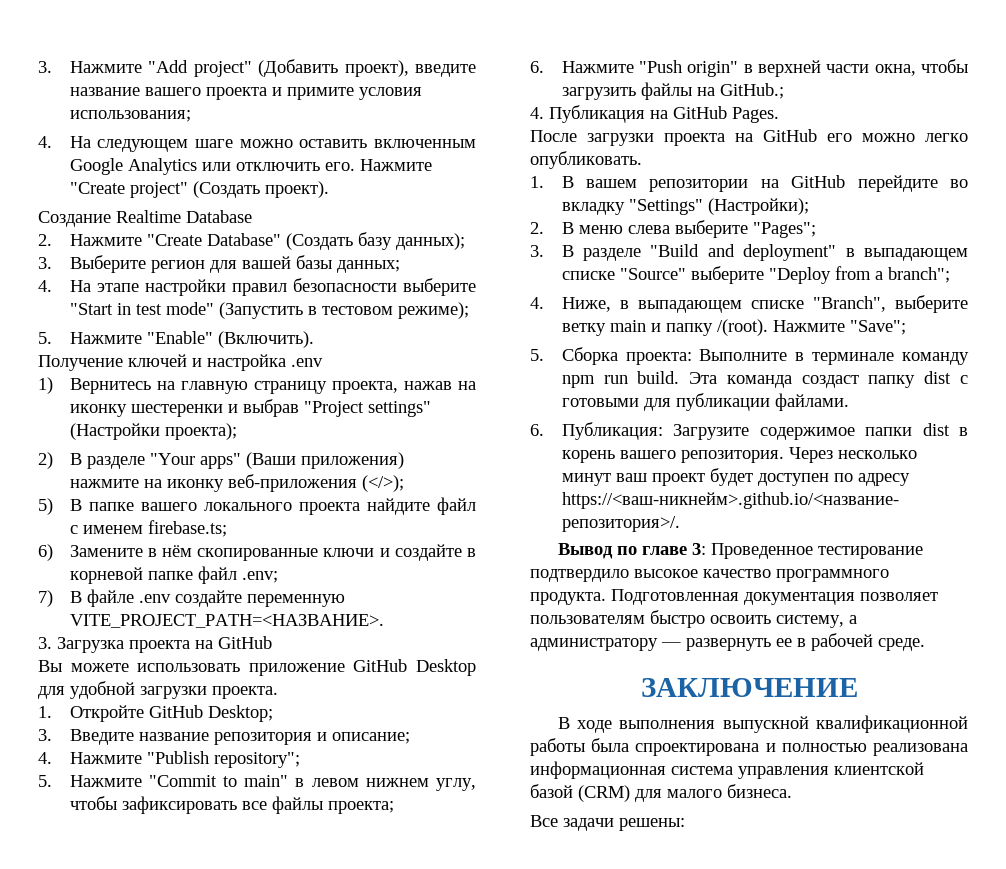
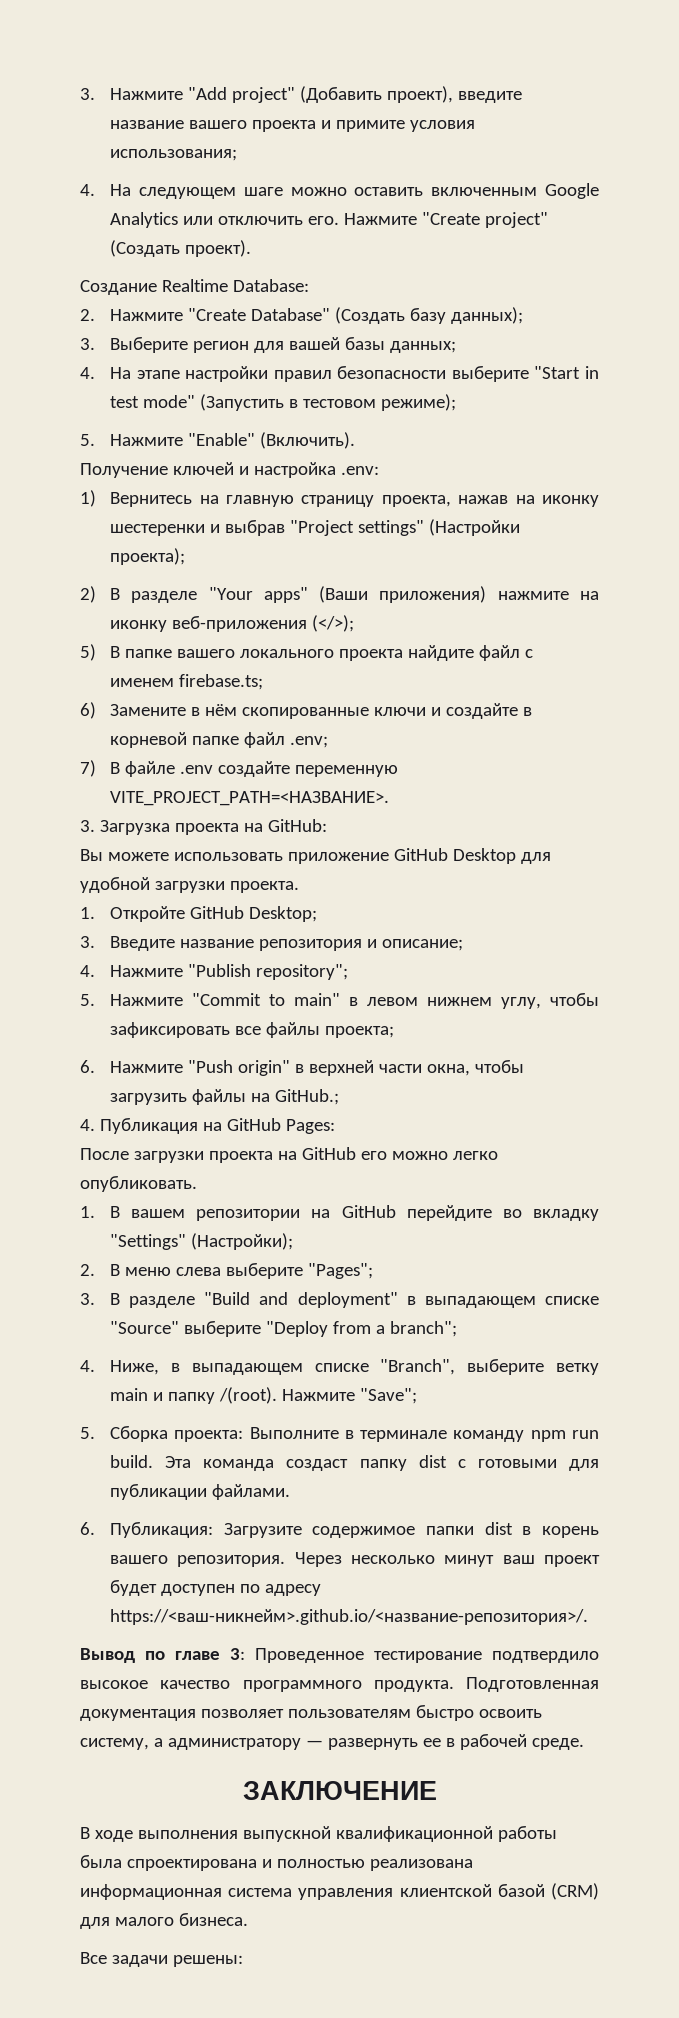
- Создание Realtime Database
+ Создание Realtime Database:
- Получение ключей и настройка .env
+ Получение ключей и настройка .env:
- 3. Загрузка проекта на GitHub
+ 3. Загрузка проекта на GitHub:
- 4. Публикация на GitHub Pages.
+ 4. Публикация на GitHub Pages:

